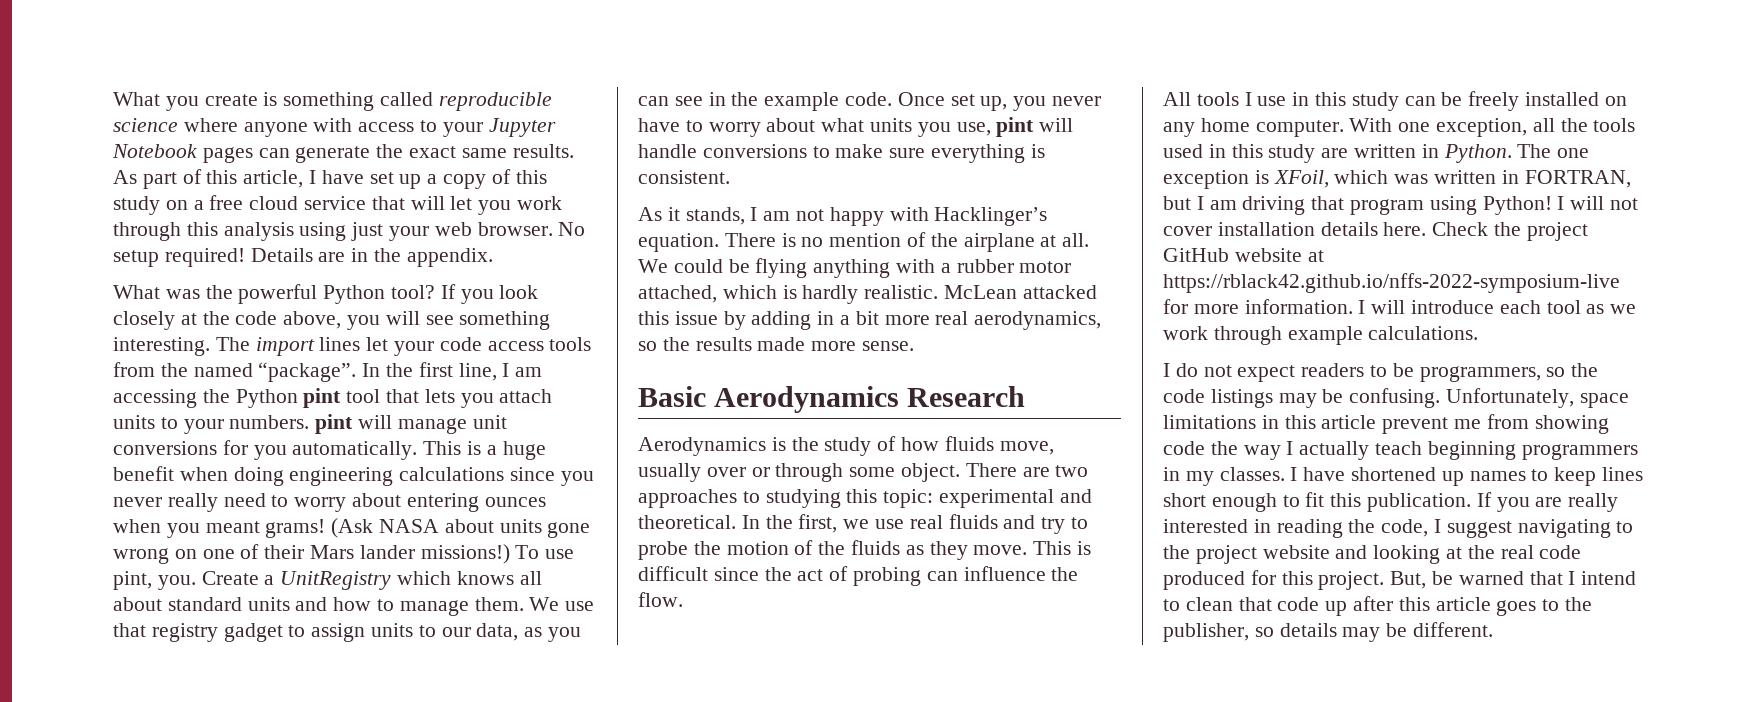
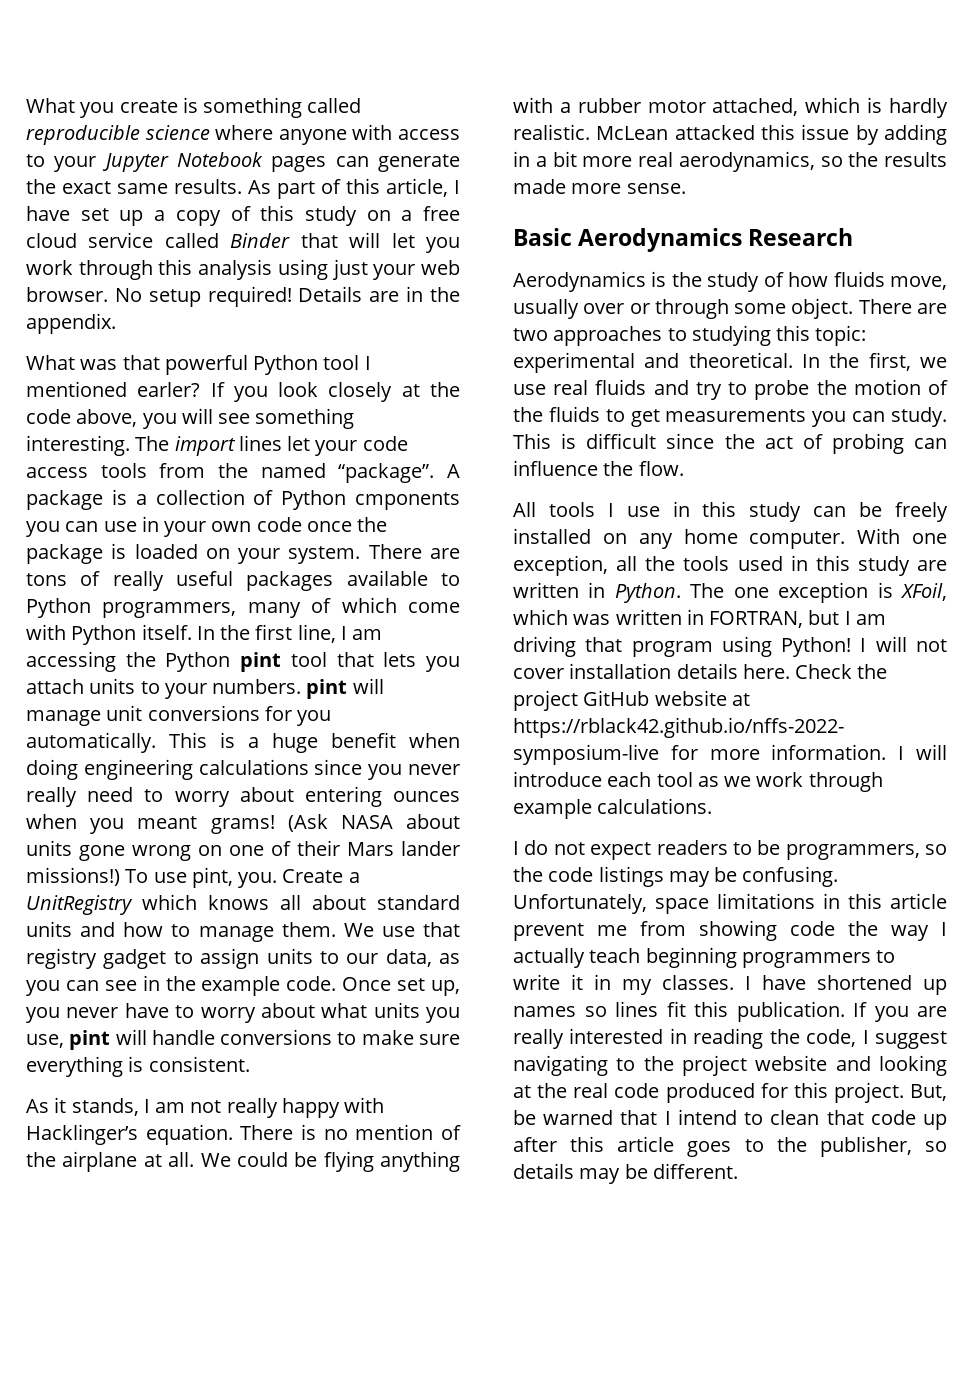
- As part of this article, I have set up a copy of this study on a free cloud service that will let you work through this analysis using just your web browser.
+ As part of this article, I have set up a copy of this study on a free cloud service called Binder that will let you work through this analysis using just your web browser.
- What was the powerful Python tool?
+ What was that powerful Python tool I mentioned earler?
+ A package is a collection of Python cmponents you can use in your own code once the package is loaded on your system. There are tons of really useful packages available to Python programmers, many of which come with Python itself.
- As it stands, I am not happy with Hacklinger’s equation.
+ As it stands, I am not really happy with Hacklinger’s equation.
- In the first, we use real fluids and try to probe the motion of the fluids as they move.
+ In the first, we use real fluids and try to probe the motion of the fluids to get measurements you can study.
- Unfortunately, space limitations in this article prevent me from showing code the way I actually teach beginning programmers in my classes.
+ Unfortunately, space limitations in this article prevent me from showing code the way I actually teach beginning programmers to write it in my classes.
- I have shortened up names to keep lines short enough to fit this publication.
+ I have shortened up names so lines fit this publication.

